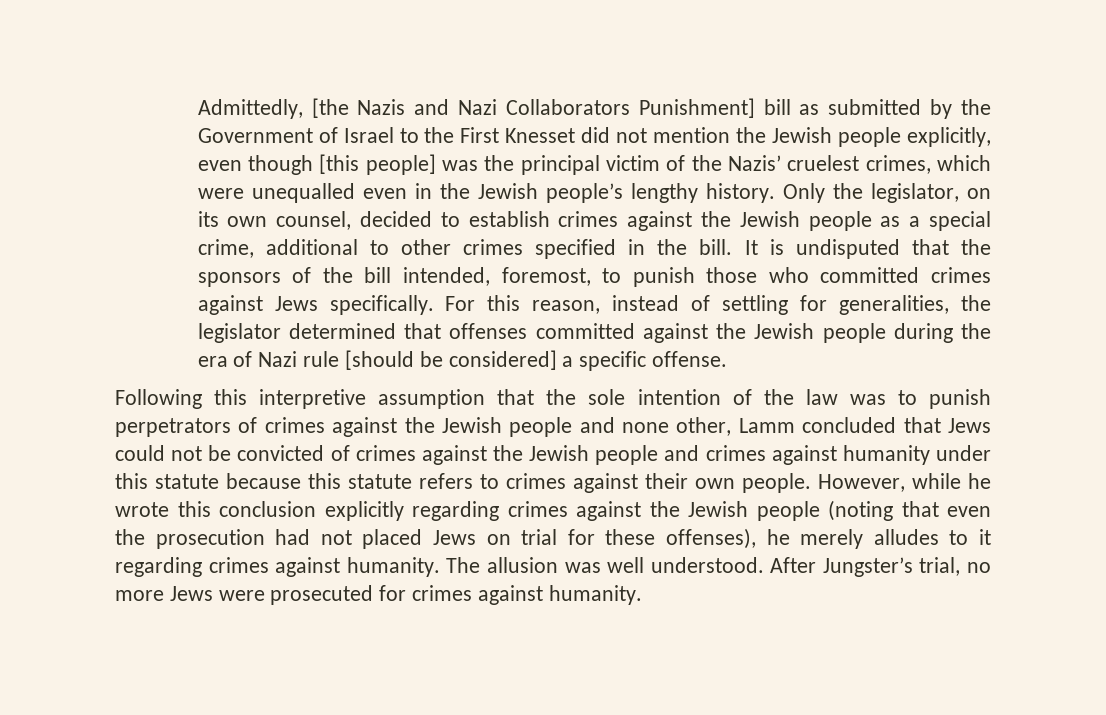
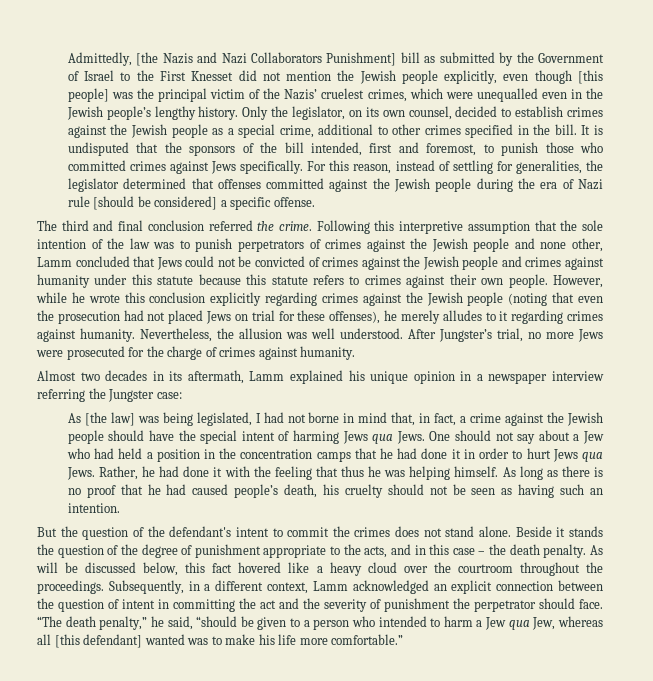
- It is undisputed that the sponsors of the bill intended, foremost, to punish those who committed crimes against Jews specifically.
+ It is undisputed that the sponsors of the bill intended, first and foremost, to punish those who committed crimes against Jews specifically.
+ The third and final conclusion referred the crime.
- The allusion was well understood.
+ Nevertheless, the allusion was well understood.
- After Jungster’s trial, no more Jews were prosecuted for crimes against humanity.
+ After Jungster’s trial, no more Jews were prosecuted for the charge of crimes against humanity.
+ Almost two decades in its aftermath, Lamm explained his unique opinion in a newspaper interview referring the Jungster case:
+ As [the law] was being legislated, I had not borne in mind that, in fact, a crime against the Jewish people should have the special intent of harming Jews qua Jews. One should not say about a Jew who had held a position in the concentration camps that he had done it in order to hurt Jews qua Jews. Rather, he had done it with the feeling that thus he was helping himself. As long as there is no proof that he had caused people’s death, his cruelty should not be seen as having such an intention.
+ But the question of the defendant's intent to commit the crimes does not stand alone. Beside it stands the question of the degree of punishment appropriate to the acts, and in this case – the death penalty. As will be discussed below, this fact hovered like a heavy cloud over the courtroom throughout the proceedings. Subsequently, in a different context, Lamm acknowledged an explicit connection between the question of intent in committing the act and the severity of punishment the perpetrator should face. “The death penalty,” he said, “should be given to a person who intended to harm a Jew qua Jew, whereas all [this defendant] wanted was to make his life more comfortable.”

